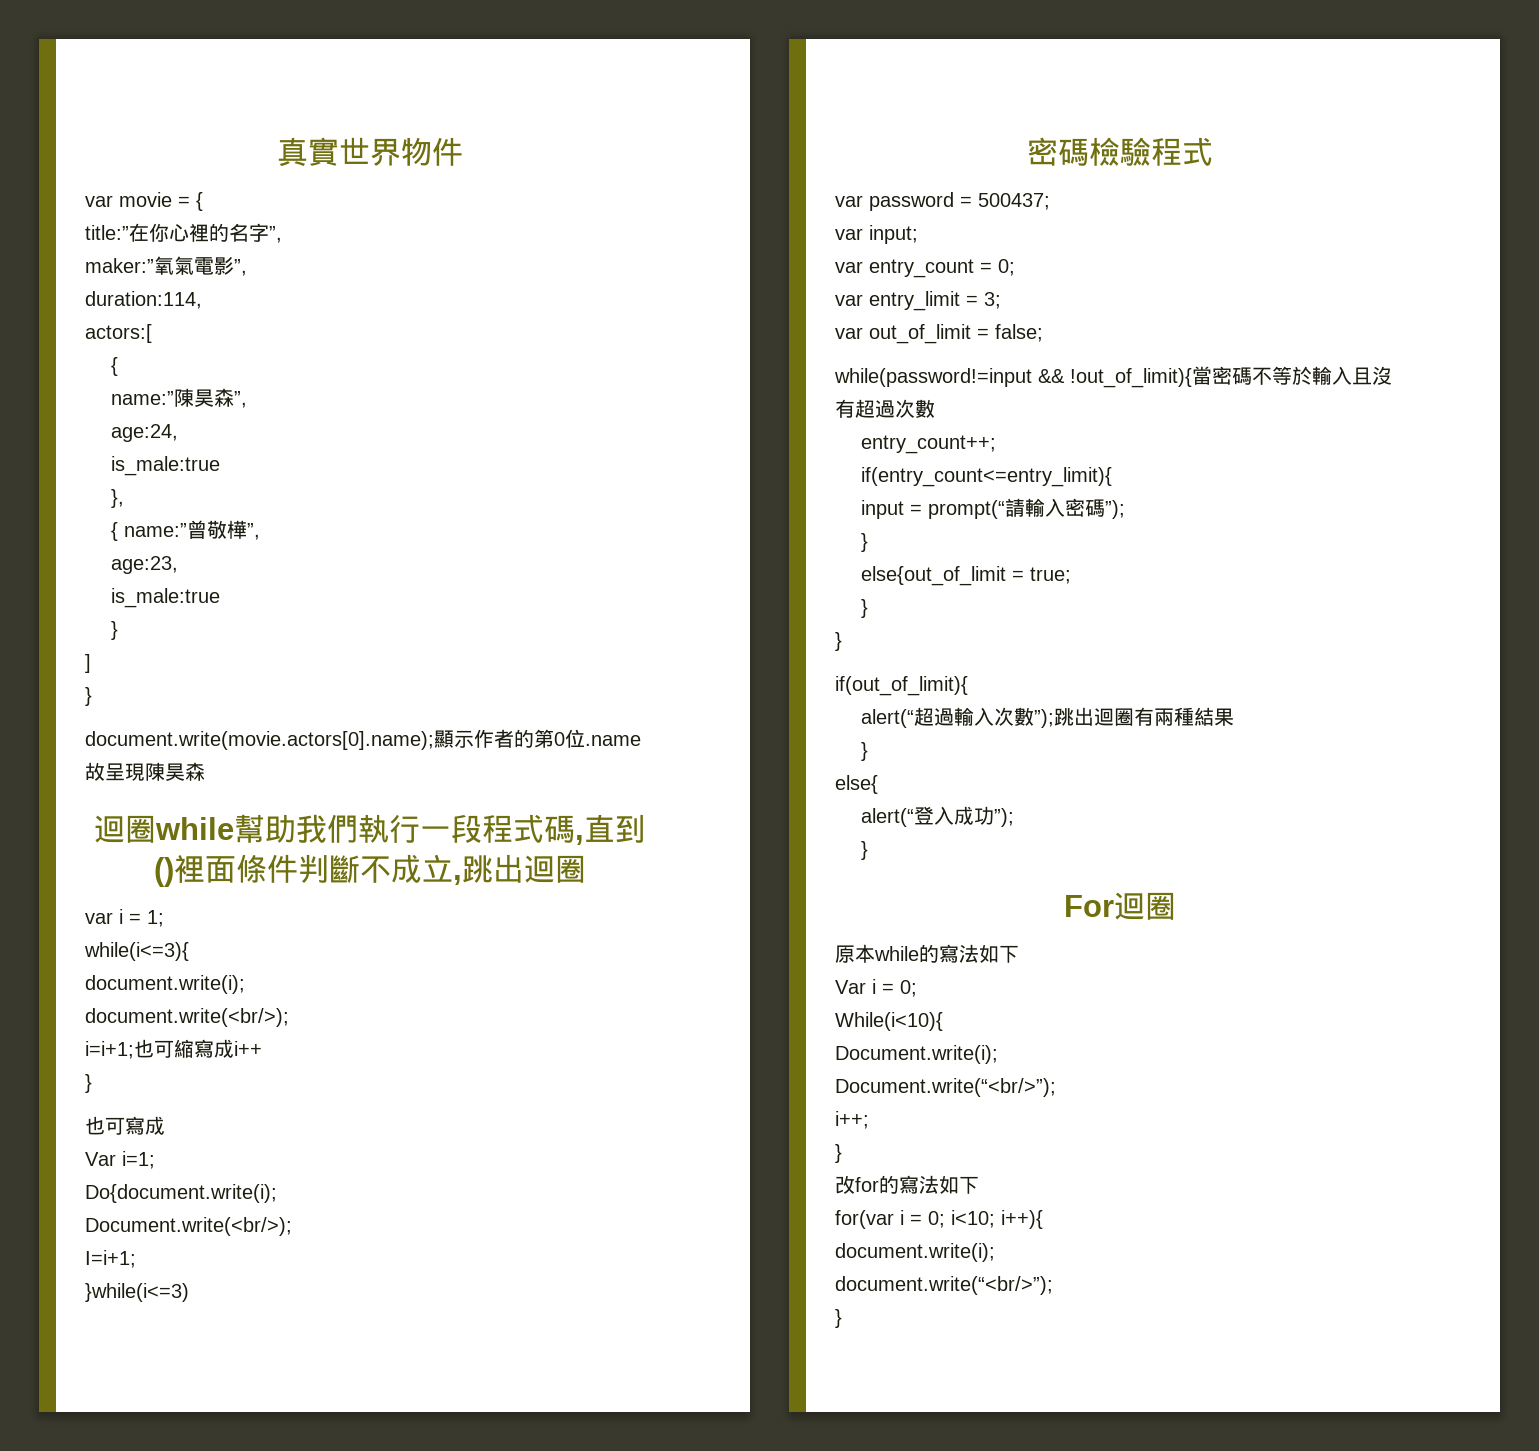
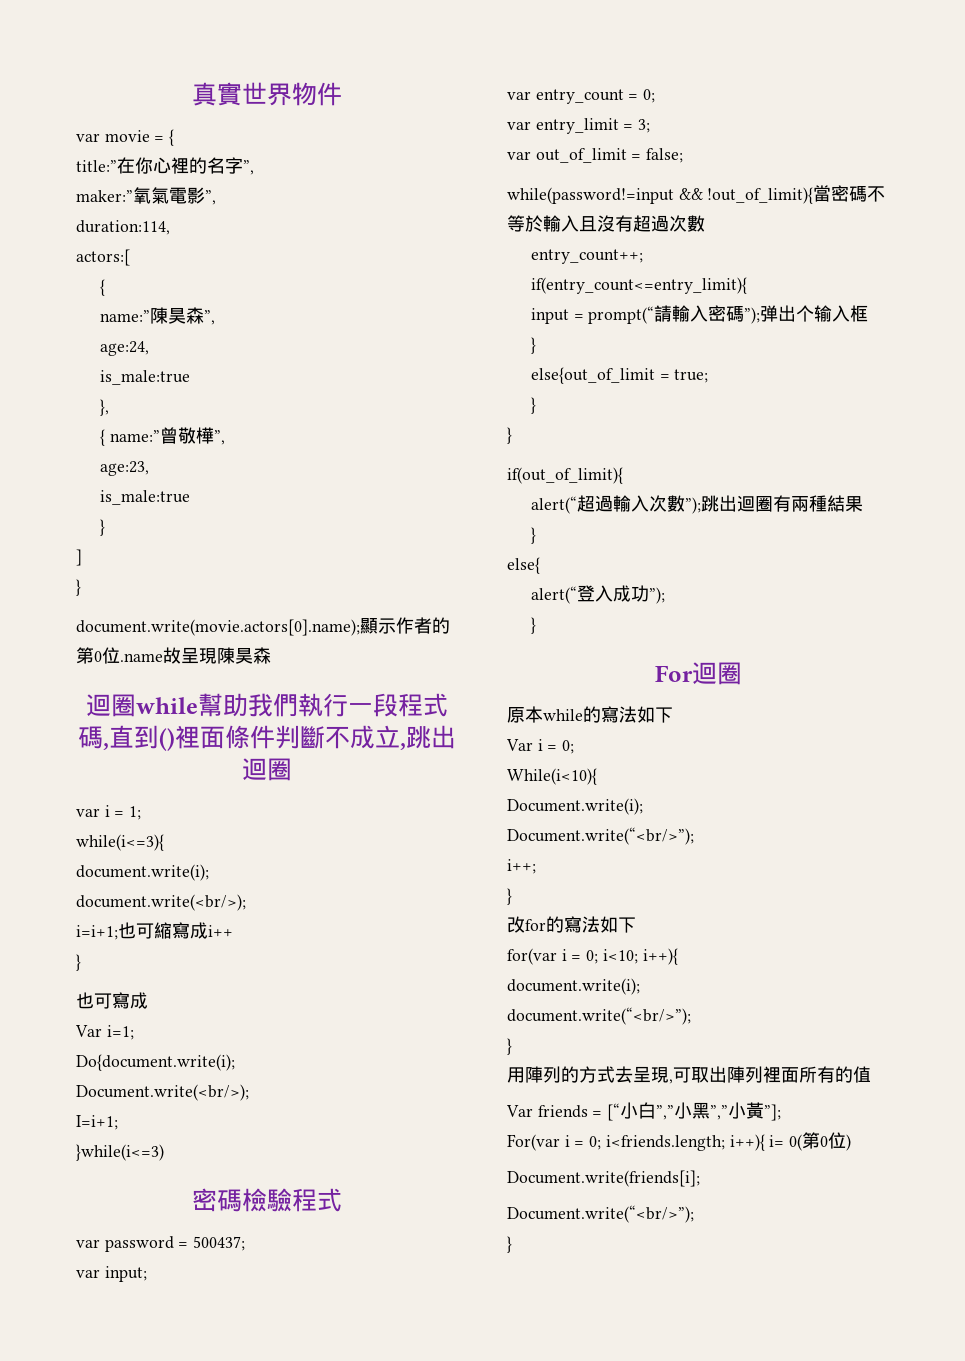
- input = prompt(“請輸入密碼”);
+ input = prompt(“請輸入密碼”);弹出个输入框
+ 用陣列的方式去呈現,可取出陣列裡面所有的值
+ Var friends = [“小白”,”小黑”,”小黃”];
+ For(var i = 0; i<friends.length; i++){ i= 0(第0位)
+ Document.write(friends[i];
+ Document.write(“<br/>”);
+ }

